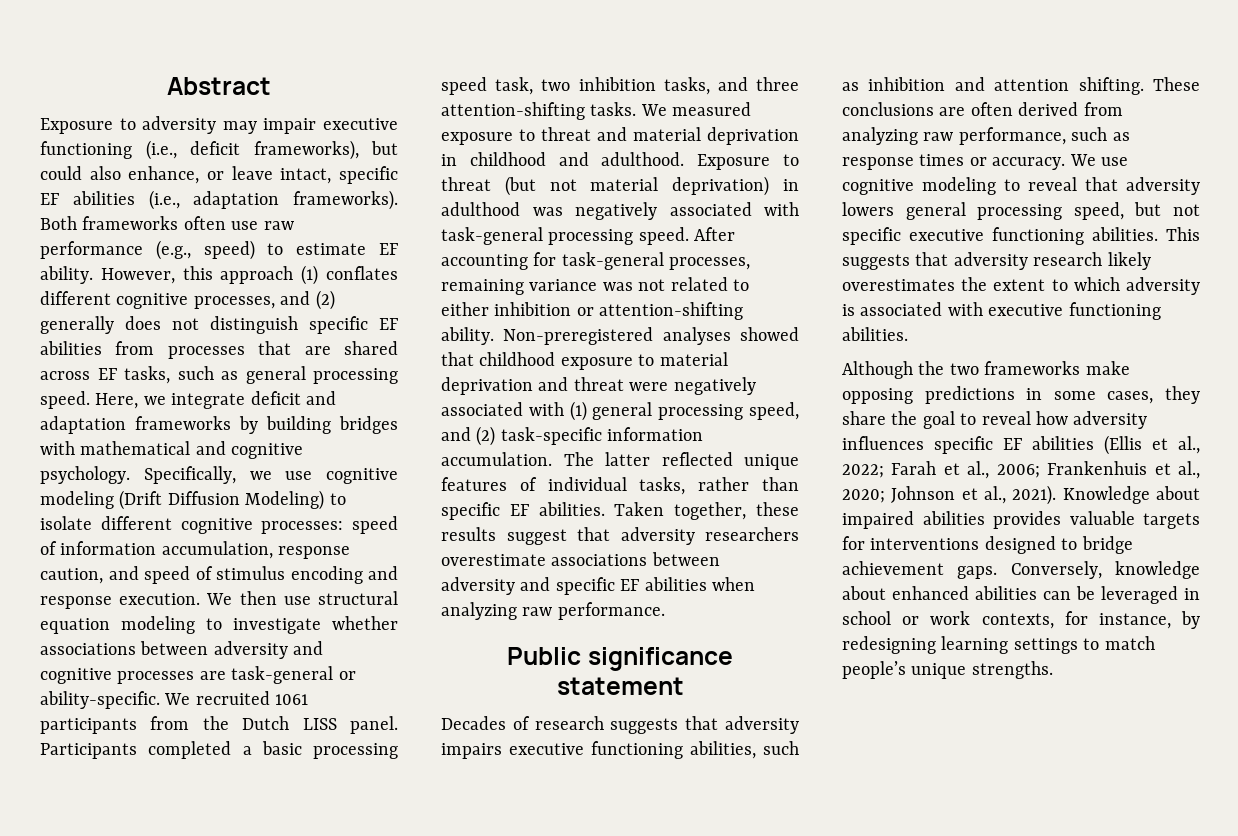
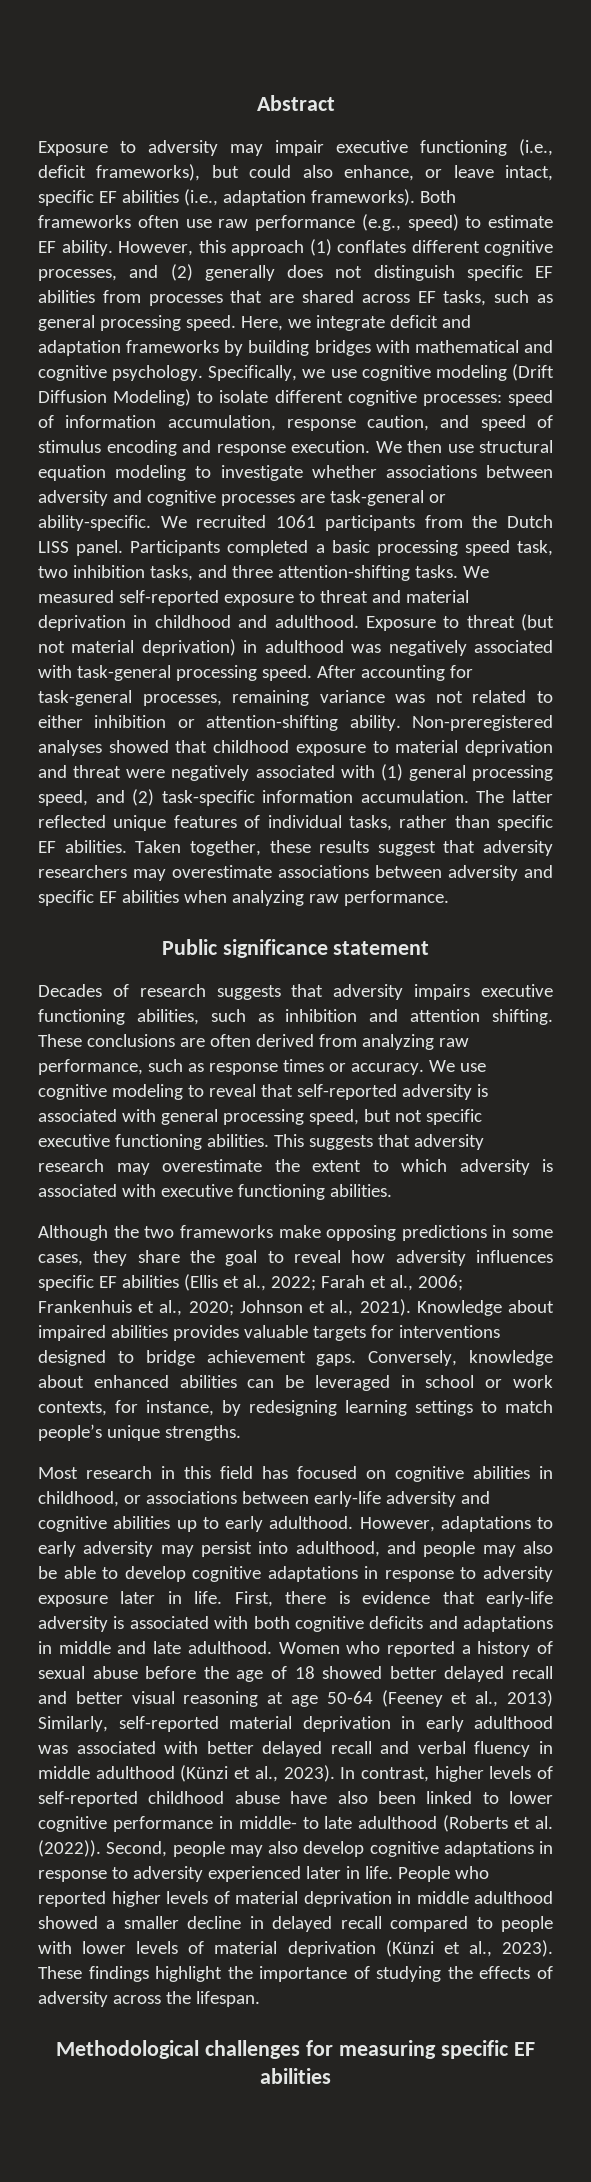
- We measured exposure to threat and material deprivation in childhood and adulthood.
+ We measured self-reported exposure to threat and material deprivation in childhood and adulthood.
- Taken together, these results suggest that adversity researchers overestimate associations between adversity and specific EF abilities when analyzing raw performance.
+ Taken together, these results suggest that adversity researchers may overestimate associations between adversity and specific EF abilities when analyzing raw performance.
- We use cognitive modeling to reveal that adversity lowers general processing speed, but not specific executive functioning abilities.
+ We use cognitive modeling to reveal that self-reported adversity is associated with general processing speed, but not specific executive functioning abilities.
- This suggests that adversity research likely overestimates the extent to which adversity is associated with executive functioning abilities.
+ This suggests that adversity research may overestimate the extent to which adversity is associated with executive functioning abilities.
+ Most research in this field has focused on cognitive abilities in childhood, or associations between early-life adversity and cognitive abilities up to early adulthood. However, adaptations to early adversity may persist into adulthood, and people may also be able to develop cognitive adaptations in response to adversity exposure later in life. First, there is evidence that early-life adversity is associated with both cognitive deficits and adaptations in middle and late adulthood. Women who reported a history of sexual abuse before the age of 18 showed better delayed recall and better visual reasoning at age 50-64 (Feeney et al., 2013) Similarly, self-reported material deprivation in early adulthood was associated with better delayed recall and verbal fluency in middle adulthood (Künzi et al., 2023). In contrast, higher levels of self-reported childhood abuse have also been linked to lower cognitive performance in middle- to late adulthood (Roberts et al. (2022)). Second, people may also develop cognitive adaptations in response to adversity experienced later in life. People who reported higher levels of material deprivation in middle adulthood showed a smaller decline in delayed recall compared to people with lower levels of material deprivation (Künzi et al., 2023). These findings highlight the importance of studying the effects of adversity across the lifespan.
+ Methodological challenges for measuring specific EF abilities

